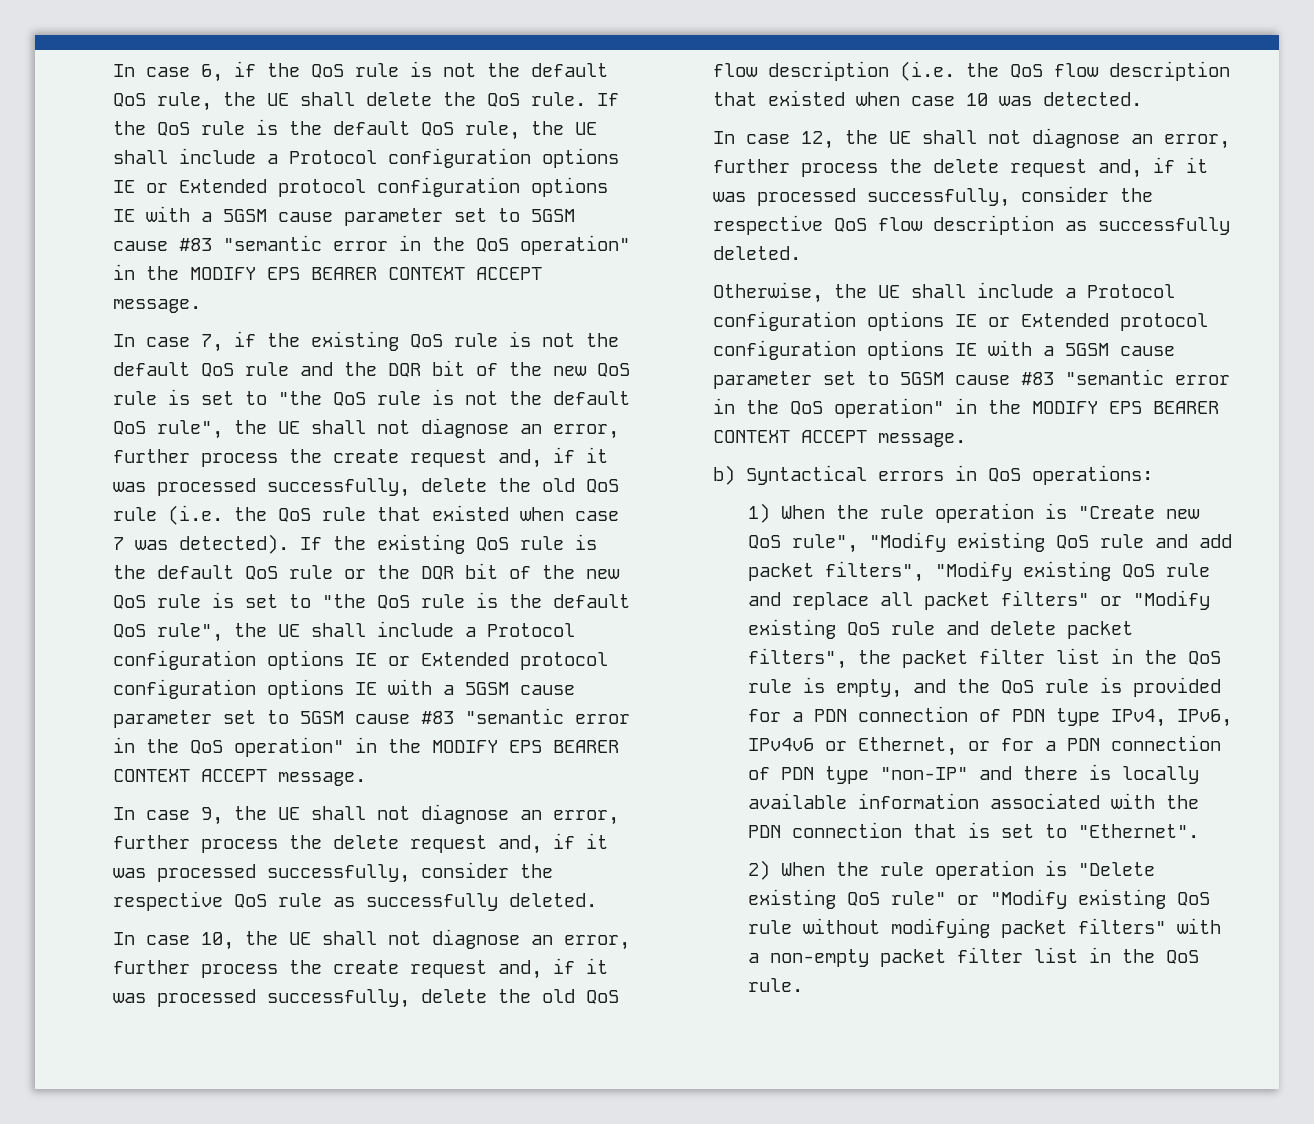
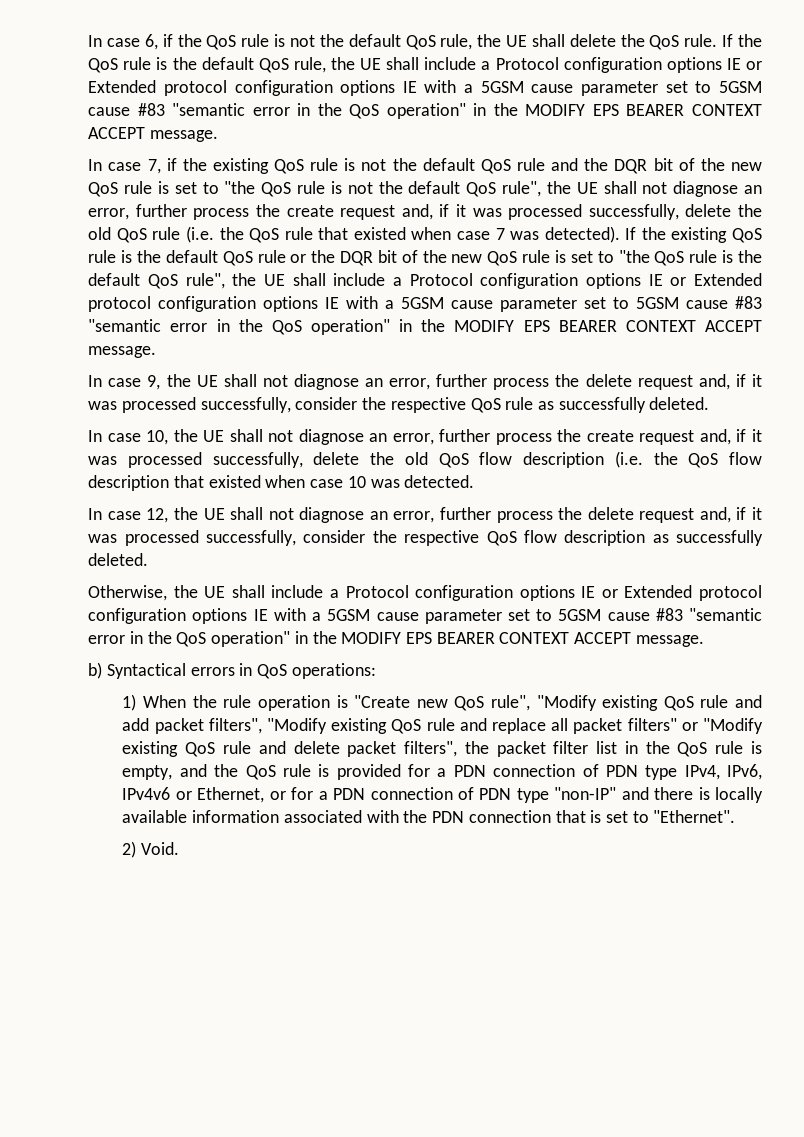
- 2) When the rule operation is "Delete existing QoS rule" or "Modify existing QoS rule without modifying packet filters" with a non-empty packet filter list in the QoS rule.
+ 2) Void.

